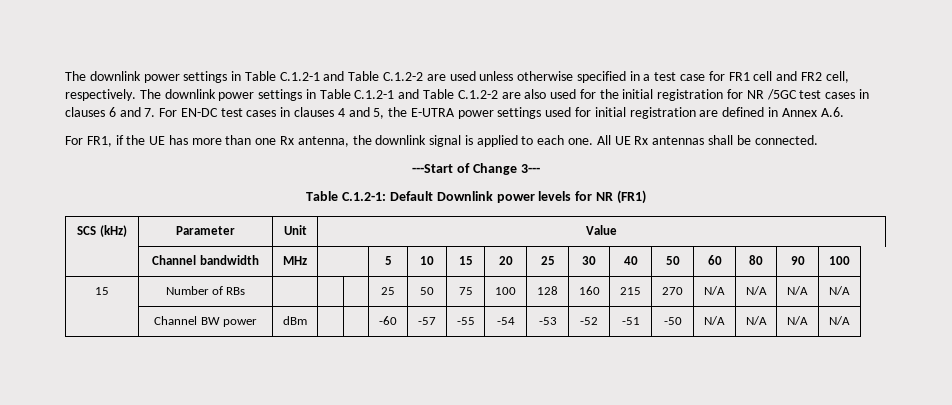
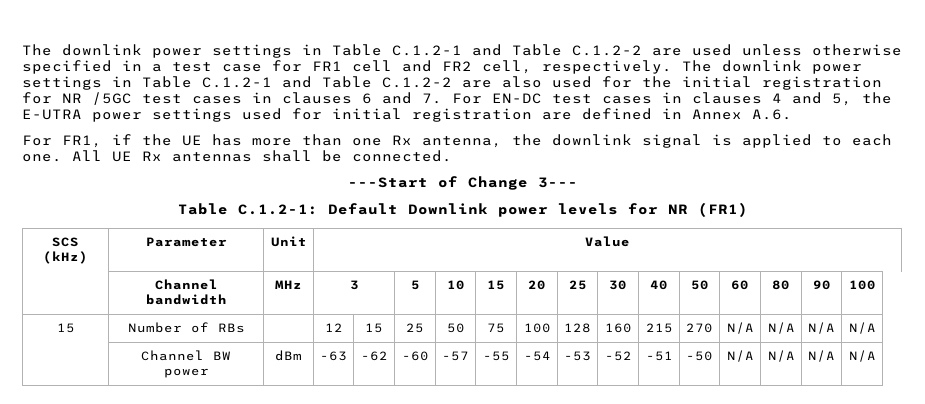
- | Channel bandwidth | MHz | | 5 | 10 | 15 | 20 | 25 | 30 | 40 | 50 | 60 | 80 | 90 | 100
+ | Channel bandwidth | MHz | 3 | 5 | 10 | 15 | 20 | 25 | 30 | 40 | 50 | 60 | 80 | 90 | 100
- 15 | Number of RBs | | | | 25 | 50 | 75 | 100 | 128 | 160 | 215 | 270 | N/A | N/A | N/A | N/A
+ 15 | Number of RBs | | 12 | 15 | 25 | 50 | 75 | 100 | 128 | 160 | 215 | 270 | N/A | N/A | N/A | N/A
- | Channel BW power | dBm | | | -60 | -57 | -55 | -54 | -53 | -52 | -51 | -50 | N/A | N/A | N/A | N/A
+ | Channel BW power | dBm | -63 | -62 | -60 | -57 | -55 | -54 | -53 | -52 | -51 | -50 | N/A | N/A | N/A | N/A

